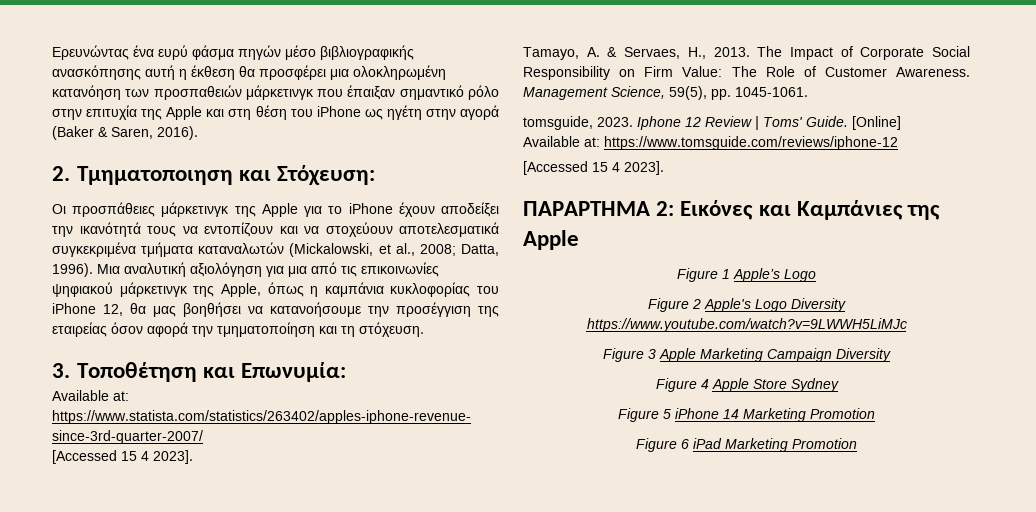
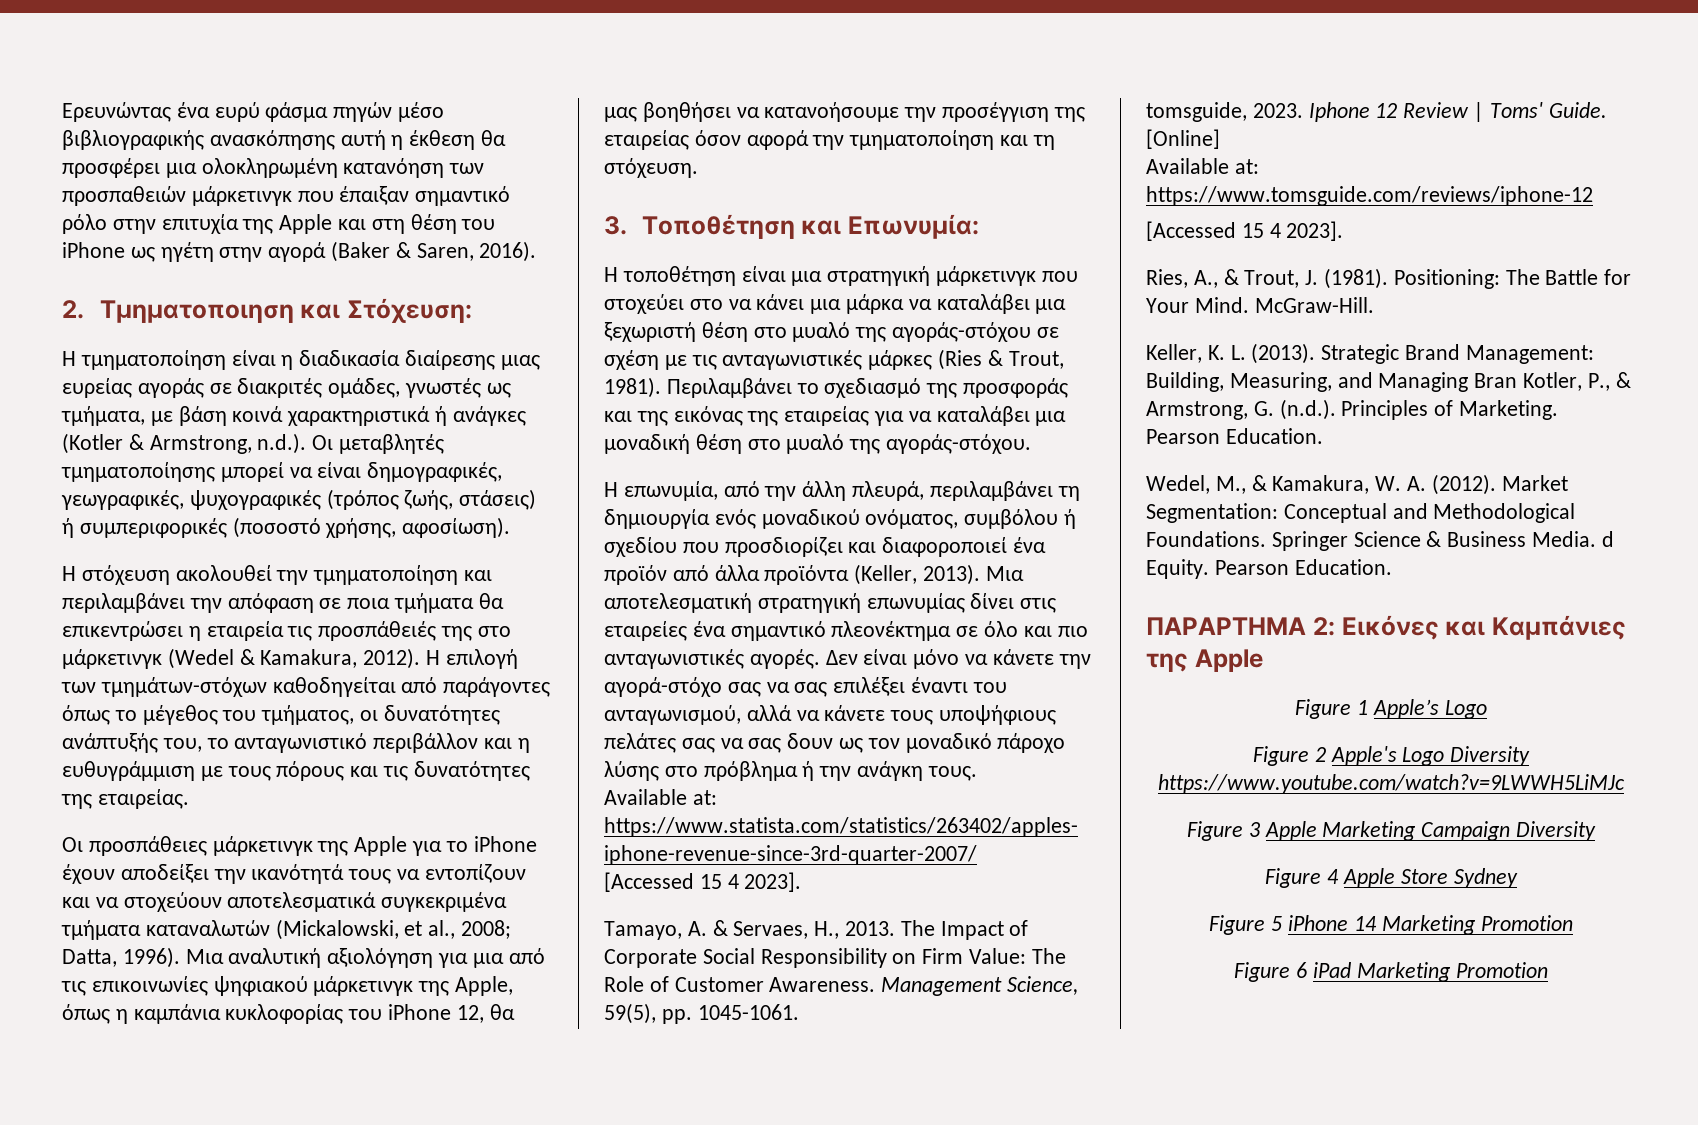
+ Η τμηματοποίηση είναι η διαδικασία διαίρεσης μιας ευρείας αγοράς σε διακριτές ομάδες, γνωστές ως τμήματα, με βάση κοινά χαρακτηριστικά ή ανάγκες (Kotler & Armstrong, n.d.). Οι μεταβλητές τμηματοποίησης μπορεί να είναι δημογραφικές, γεωγραφικές, ψυχογραφικές (τρόπος ζωής, στάσεις) ή συμπεριφορικές (ποσοστό χρήσης, αφοσίωση).
+ Η στόχευση ακολουθεί την τμηματοποίηση και περιλαμβάνει την απόφαση σε ποια τμήματα θα επικεντρώσει η εταιρεία τις προσπάθειές της στο μάρκετινγκ (Wedel & Kamakura, 2012). Η επιλογή των τμημάτων-στόχων καθοδηγείται από παράγοντες όπως το μέγεθος του τμήματος, οι δυνατότητες ανάπτυξής του, το ανταγωνιστικό περιβάλλον και η ευθυγράμμιση με τους πόρους και τις δυνατότητες της εταιρείας.
+ Η τοποθέτηση είναι μια στρατηγική μάρκετινγκ που στοχεύει στο να κάνει μια μάρκα να καταλάβει μια ξεχωριστή θέση στο μυαλό της αγοράς-στόχου σε σχέση με τις ανταγωνιστικές μάρκες (Ries & Trout, 1981). Περιλαμβάνει το σχεδιασμό της προσφοράς και της εικόνας της εταιρείας για να καταλάβει μια μοναδική θέση στο μυαλό της αγοράς-στόχου.
+ Η επωνυμία, από την άλλη πλευρά, περιλαμβάνει τη δημιουργία ενός μοναδικού ονόματος, συμβόλου ή σχεδίου που προσδιορίζει και διαφοροποιεί ένα προϊόν από άλλα προϊόντα (Keller, 2013). Μια αποτελεσματική στρατηγική επωνυμίας δίνει στις εταιρείες ένα σημαντικό πλεονέκτημα σε όλο και πιο ανταγωνιστικές αγορές. Δεν είναι μόνο να κάνετε την αγορά-στόχο σας να σας επιλέξει έναντι του ανταγωνισμού, αλλά να κάνετε τους υποψήφιους πελάτες σας να σας δουν ως τον μοναδικό πάροχο λύσης στο πρόβλημα ή την ανάγκη τους.
+ Ries, A., & Trout, J. (1981). Positioning: The Battle for Your Mind. McGraw-Hill.
+ Keller, K. L. (2013). Strategic Brand Management: Building, Measuring, and Managing Bran Kotler, P., & Armstrong, G. (n.d.). Principles of Marketing. Pearson Education.
+ Wedel, M., & Kamakura, W. A. (2012). Market Segmentation: Conceptual and Methodological Foundations. Springer Science & Business Media. d Equity. Pearson Education.

